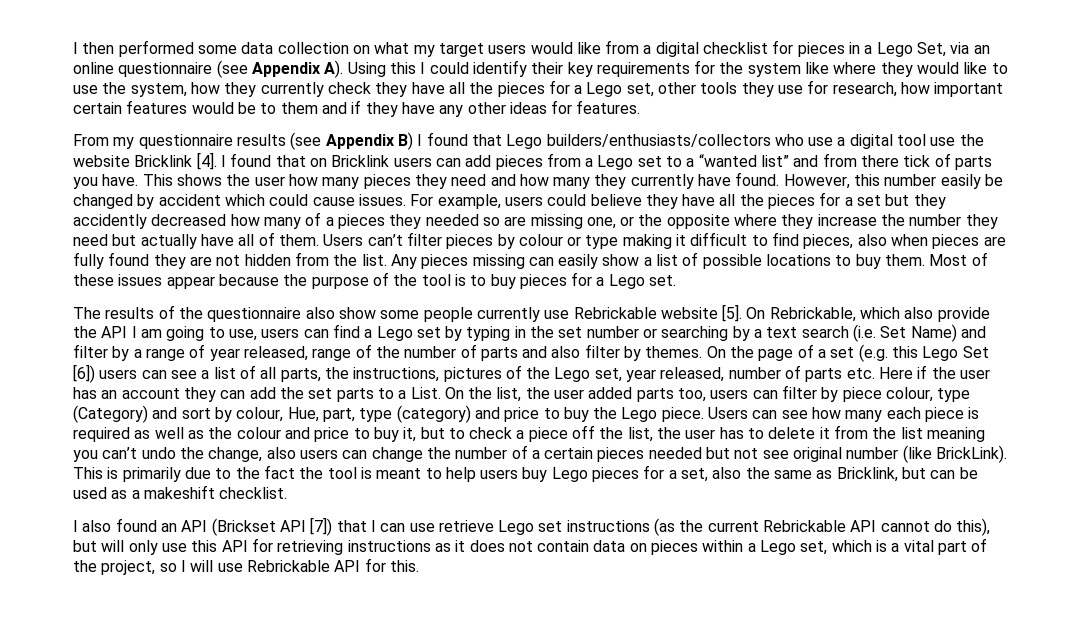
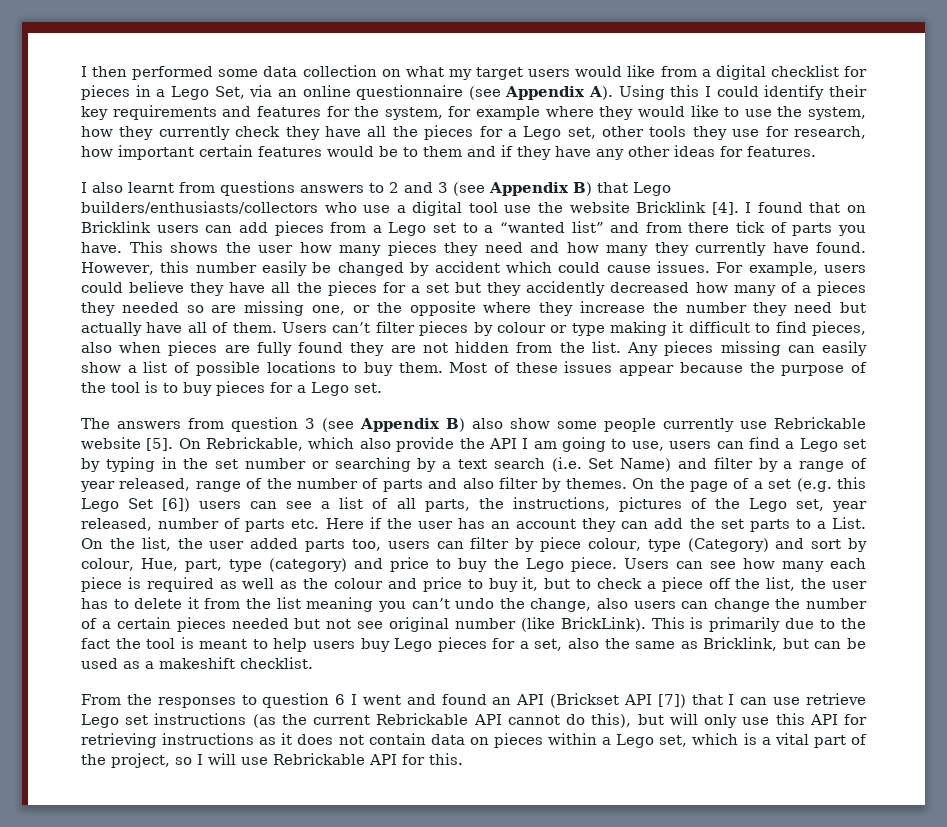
- I then performed some data collection on what my target users would like from a digital checklist for pieces in a Lego Set, via an online questionnaire (see Appendix A). Using this I could identify their key requirements for the system like where they would like to use the system, how they currently check they have all the pieces for a Lego set, other tools they use for research, how important certain features would be to them and if they have any other ideas for features.
+ I then performed some data collection on what my target users would like from a digital checklist for pieces in a Lego Set, via an online questionnaire (see Appendix A). Using this I could identify their key requirements and features for the system, for example where they would like to use the system, how they currently check they have all the pieces for a Lego set, other tools they use for research, how important certain features would be to them and if they have any other ideas for features.
- From my questionnaire results (see Appendix B) I found that Lego builders/enthusiasts/collectors who use a digital tool use the website Bricklink [4].
+ I also learnt from questions answers to 2 and 3 (see Appendix B) that Lego builders/enthusiasts/collectors who use a digital tool use the website Bricklink [4].
- The results of the questionnaire also show some people currently use Rebrickable website [5].
+ The answers from question 3 (see Appendix B) also show some people currently use Rebrickable website [5].
- I also found an API (Brickset API [7]) that I can use retrieve Lego set instructions (as the current Rebrickable API cannot do this), but will only use this API for retrieving instructions as it does not contain data on pieces within a Lego set, which is a vital part of the project, so I will use Rebrickable API for this.
+ From the responses to question 6 I went and found an API (Brickset API [7]) that I can use retrieve Lego set instructions (as the current Rebrickable API cannot do this), but will only use this API for retrieving instructions as it does not contain data on pieces within a Lego set, which is a vital part of the project, so I will use Rebrickable API for this.

